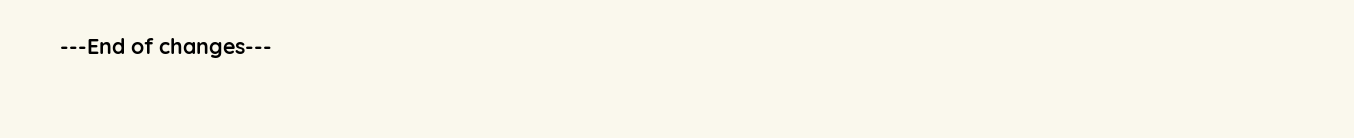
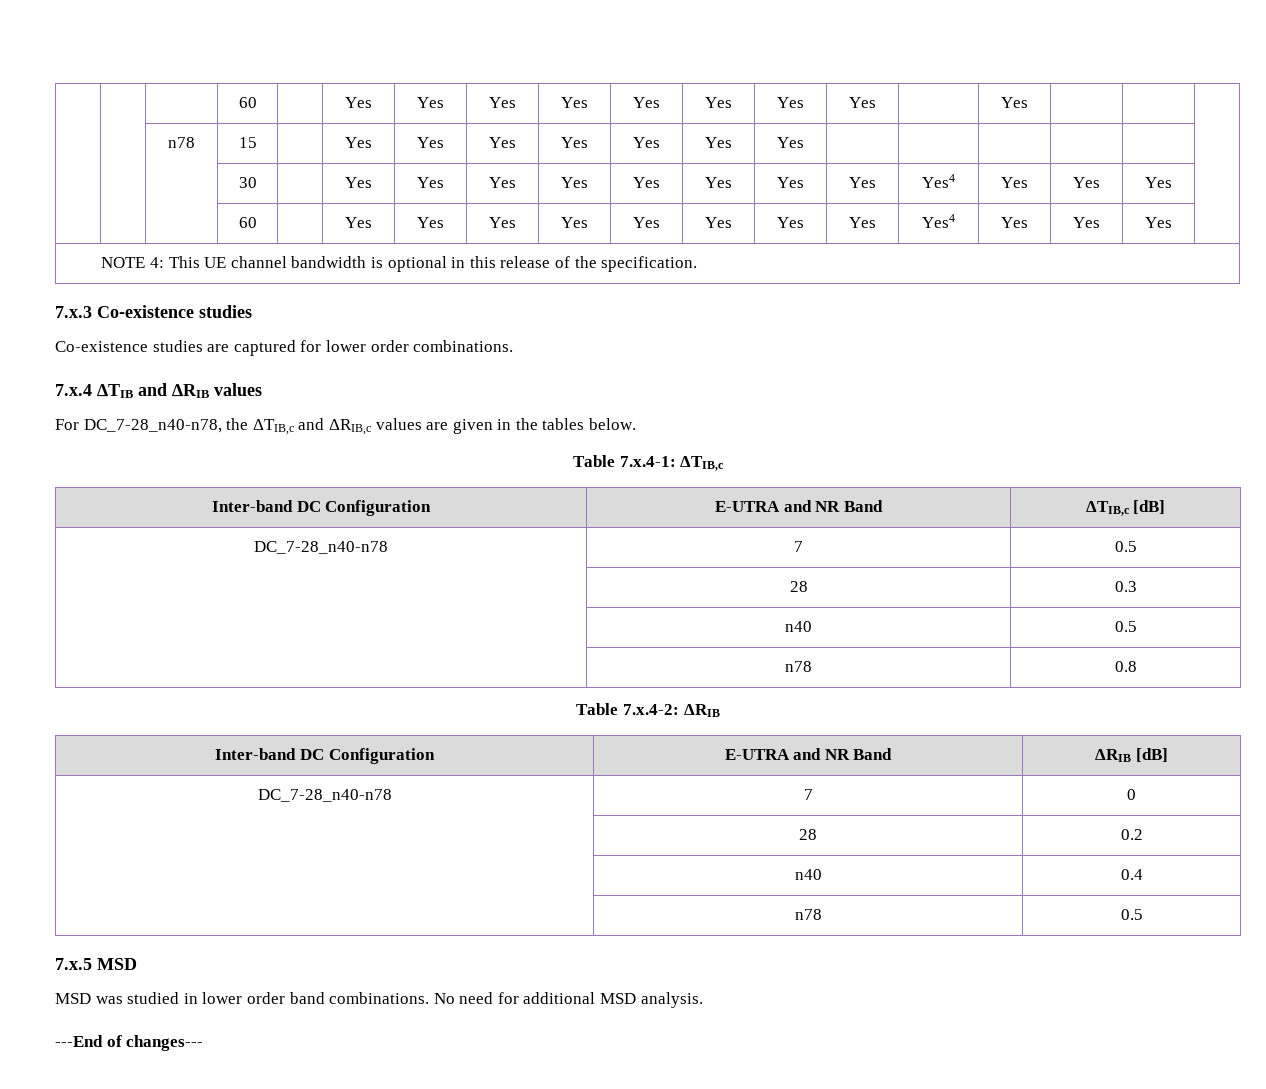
+ | | | 60 | | Yes | Yes | Yes | Yes | Yes | Yes | Yes | Yes | | Yes | | |
+ | | n78 | 15 | | Yes | Yes | Yes | Yes | Yes | Yes | Yes | | | | | |
+ | | | 30 | | Yes | Yes | Yes | Yes | Yes | Yes | Yes | Yes | Yes4 | Yes | Yes | Yes |
+ | | | 60 | | Yes | Yes | Yes | Yes | Yes | Yes | Yes | Yes | Yes4 | Yes | Yes | Yes |
+ NOTE 4: This UE channel bandwidth is optional in this release of the specification.
+ 7.x.3 Co-existence studies
+ Co-existence studies are captured for lower order combinations.
+ 7.x.4 ∆TIB and ∆RIB values
+ For DC_7-28_n40-n78, the ΔTIB,c and ΔRIB,c values are given in the tables below.
+ Table 7.x.4-1: ΔTIB,c
+ Inter-band DC Configuration | E-UTRA and NR Band | ΔTIB,c [dB]
+ DC_7-28_n40-n78 | 7 | 0.5
+ | 28 | 0.3
+ | n40 | 0.5
+ | n78 | 0.8
+ Table 7.x.4-2: ΔRIB
+ Inter-band DC Configuration | E-UTRA and NR Band | ΔRIB [dB]
+ DC_7-28_n40-n78 | 7 | 0
+ | 28 | 0.2
+ | n40 | 0.4
+ | n78 | 0.5
+ 7.x.5 MSD
+ MSD was studied in lower order band combinations. No need for additional MSD analysis.

